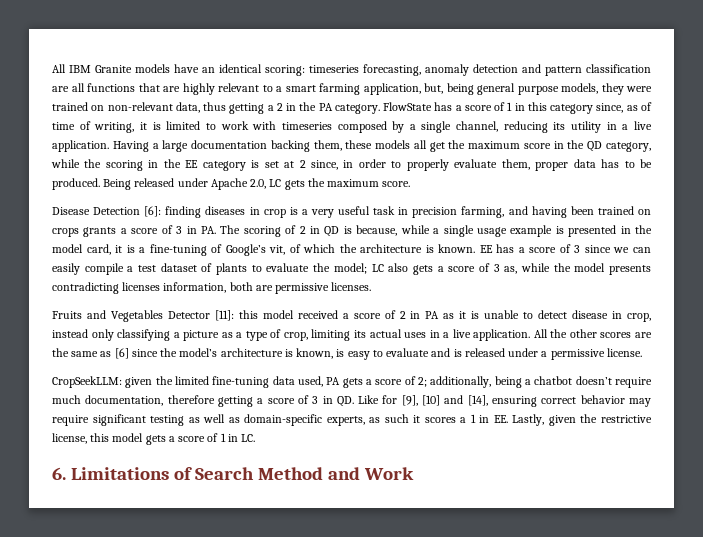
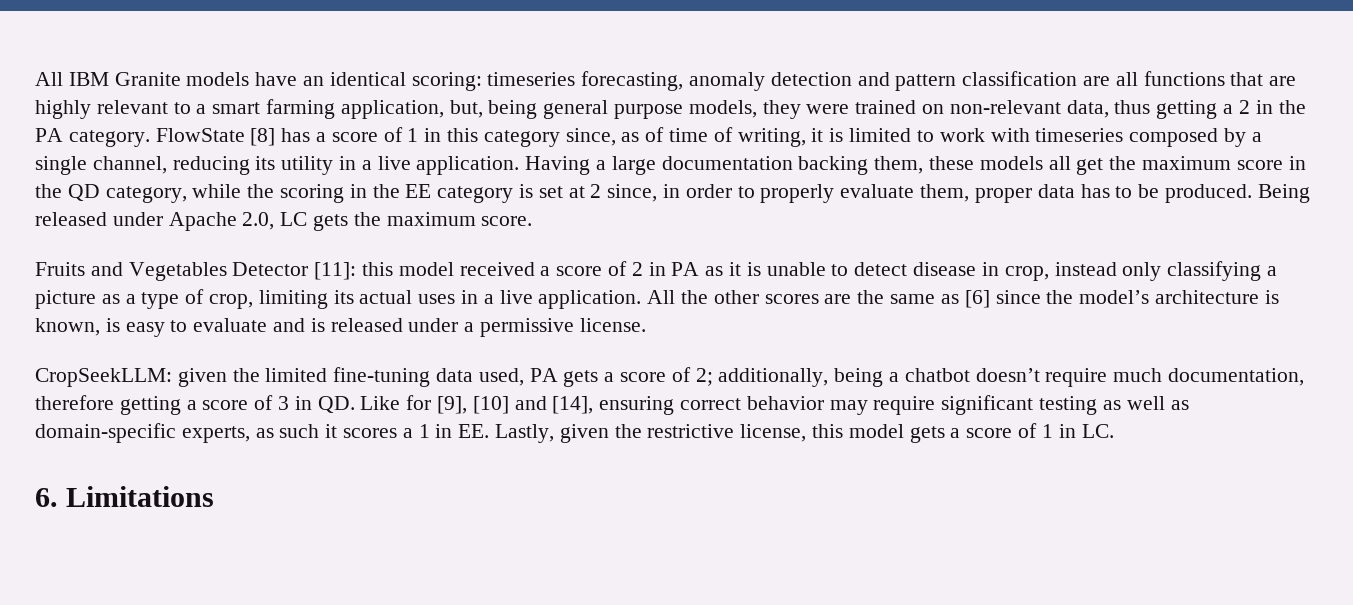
- FlowState has a score of 1 in this category since, as of time of writing, it is limited to work with timeseries composed by a single channel, reducing its utility in a live application.
+ FlowState [8] has a score of 1 in this category since, as of time of writing, it is limited to work with timeseries composed by a single channel, reducing its utility in a live application.
- Disease Detection [6]: finding diseases in crop is a very useful task in precision farming, and having been trained on crops grants a score of 3 in PA. The scoring of 2 in QD is because, while a single usage example is presented in the model card, it is a fine-tuning of Google’s vit, of which the architecture is known. EE has a score of 3 since we can easily compile a test dataset of plants to evaluate the model; LC also gets a score of 3 as, while the model presents contradicting licenses information, both are permissive licenses.
- 6. Limitations of Search Method and Work
+ 6. Limitations

